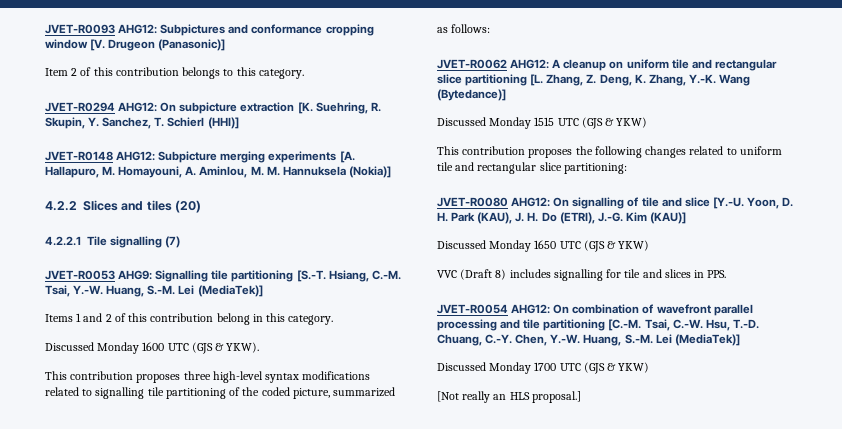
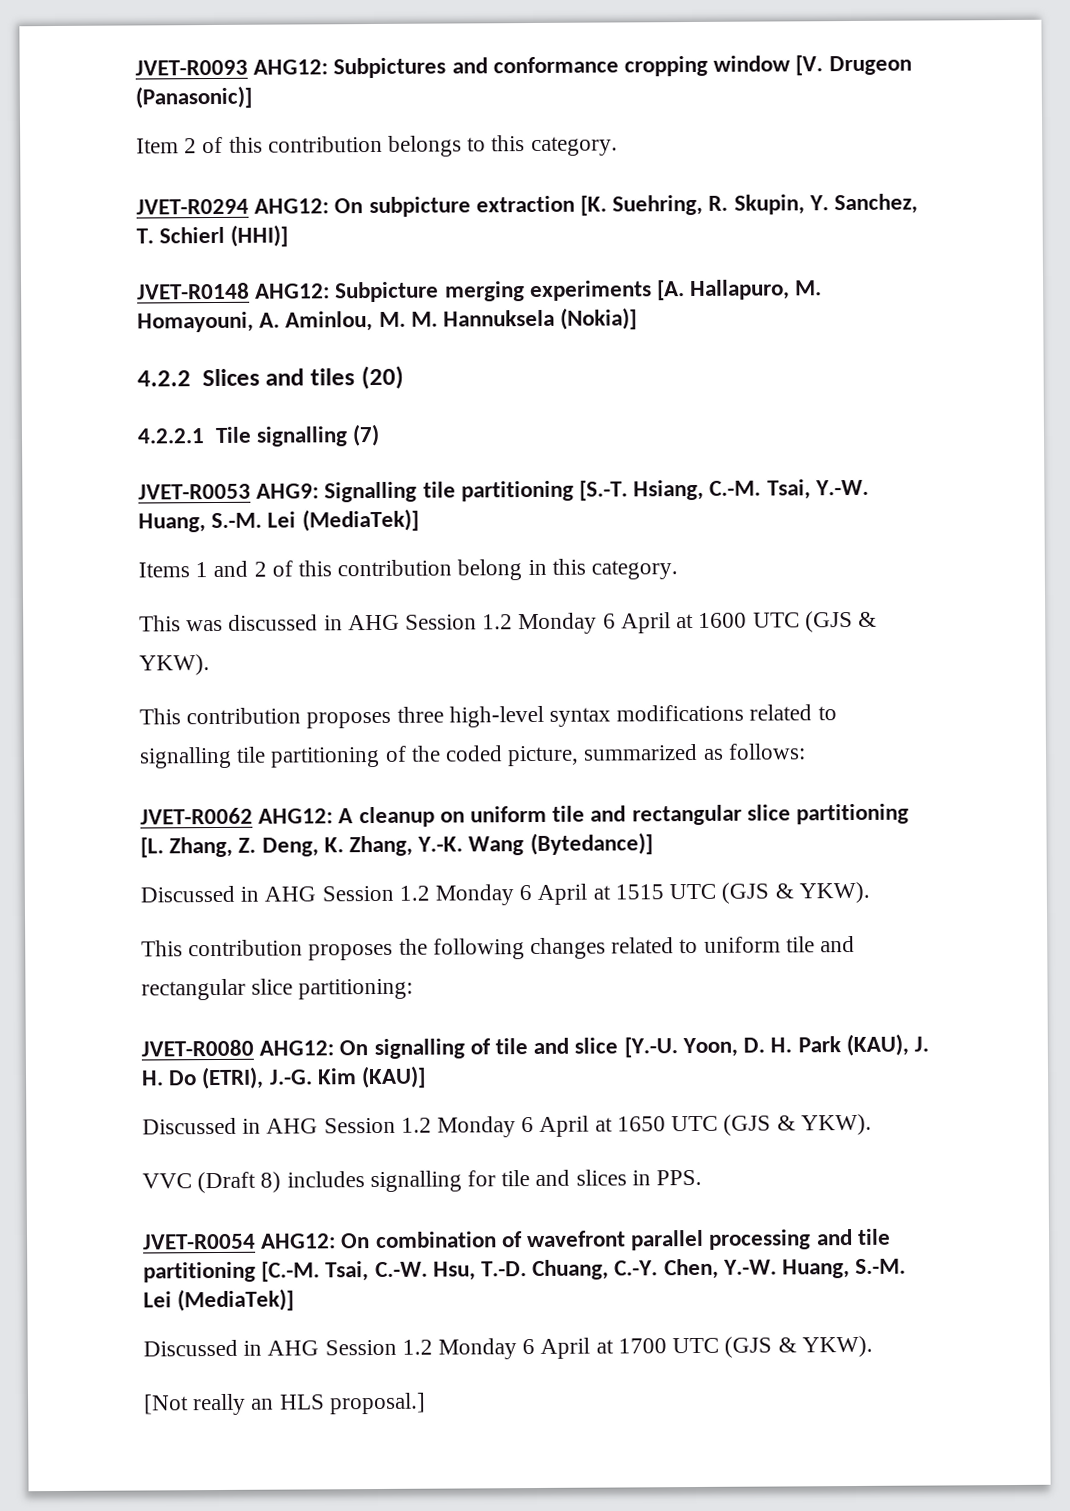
- Discussed Monday 1600 UTC (GJS & YKW).
+ This was discussed in AHG Session 1.2 Monday 6 April at 1600 UTC (GJS & YKW).
- Discussed Monday 1515 UTC (GJS & YKW)
+ Discussed in AHG Session 1.2 Monday 6 April at 1515 UTC (GJS & YKW).
- Discussed Monday 1650 UTC (GJS & YKW)
+ Discussed in AHG Session 1.2 Monday 6 April at 1650 UTC (GJS & YKW).
- Discussed Monday 1700 UTC (GJS & YKW)
+ Discussed in AHG Session 1.2 Monday 6 April at 1700 UTC (GJS & YKW).

